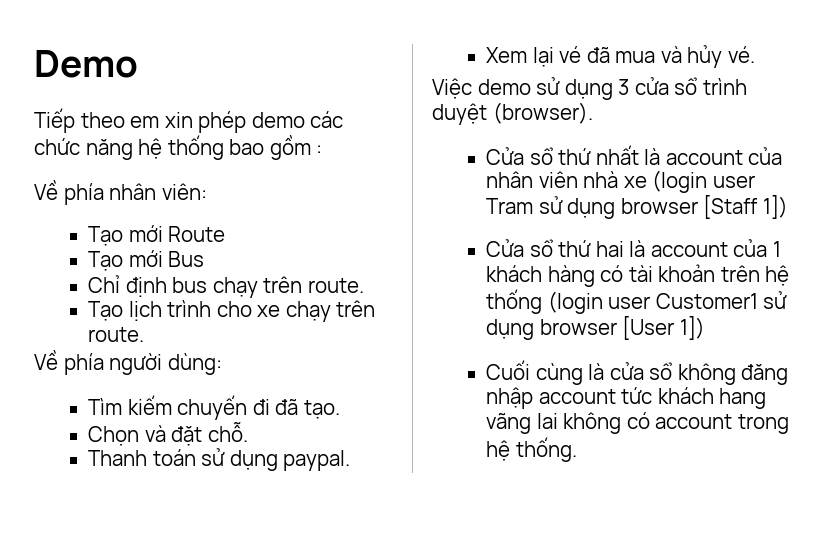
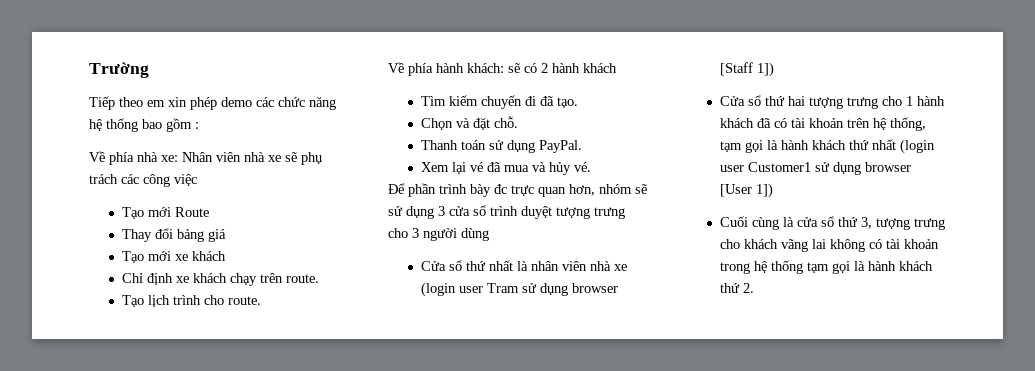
- Demo
+ Trường
- Về phía nhân viên:
+ Về phía nhà xe: Nhân viên nhà xe sẽ phụ trách các công việc
- Tạo mới Bus
+ Thay đổi bảng giá
+ Tạo mới xe khách
- Chỉ định bus chạy trên route.
+ Chỉ định xe khách chạy trên route.
- Tạo lịch trình cho xe chạy trên route.
+ Tạo lịch trình cho route.
- Về phía người dùng:
+ Về phía hành khách: sẽ có 2 hành khách
- Thanh toán sử dụng paypal.
+ Thanh toán sử dụng PayPal.
- Việc demo sử dụng 3 cửa sổ trình duyệt (browser).
+ Để phần trình bày đc trực quan hơn, nhóm sẽ sử dụng 3 cửa sổ trình duyệt tượng trưng cho 3 người dùng
- Cửa sổ thứ nhất là account của nhân viên nhà xe (login user Tram sử dụng browser [Staff 1])
+ Cửa sổ thứ nhất là nhân viên nhà xe (login user Tram sử dụng browser [Staff 1])
- Cửa sổ thứ hai là account của 1 khách hàng có tài khoản trên hệ thống (login user Customer1 sử dụng browser [User 1])
+ Cửa sổ thứ hai tượng trưng cho 1 hành khách đã có tài khoản trên hệ thống, tạm gọi là hành khách thứ nhất (login user Customer1 sử dụng browser [User 1])
- Cuối cùng là cửa sổ không đăng nhập account tức khách hang vãng lai không có account trong hệ thống.
+ Cuối cùng là cửa sổ thứ 3, tượng trưng cho khách vãng lai không có tài khoản trong hệ thống tạm gọi là hành khách thứ 2.

